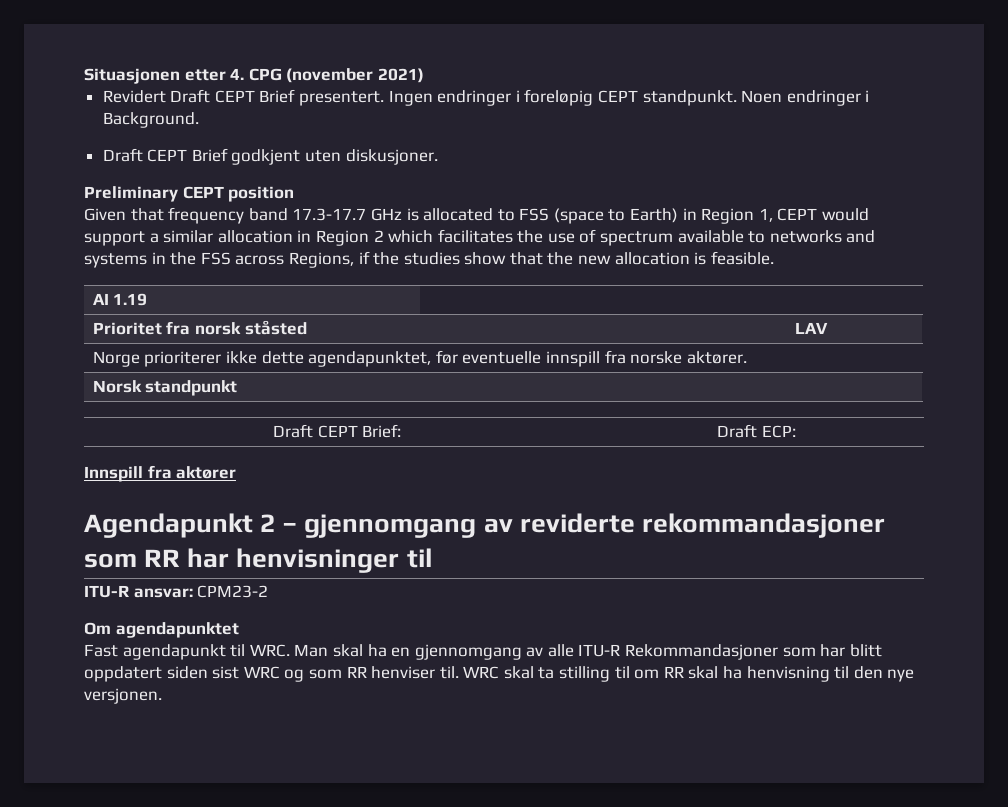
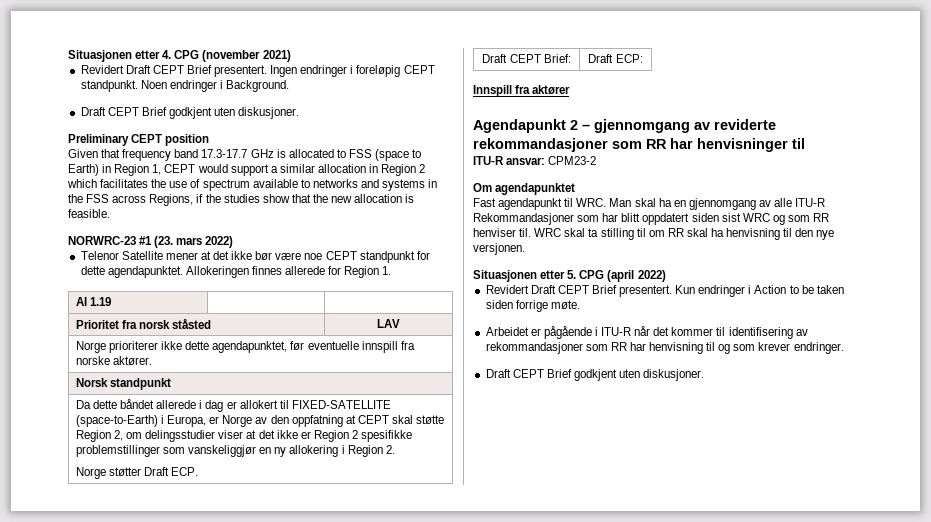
+ NORWRC-23 #1 (23. mars 2022)
+ Telenor Satellite mener at det ikke bør være noe CEPT standpunkt for dette agendapunktet. Allokeringen finnes allerede for Region 1.
+ Da dette båndet allerede i dag er allokert til FIXED-SATELLITE (space-to-Earth) i Europa, er Norge av den oppfatning at CEPT skal støtte Region 2, om delingsstudier viser at det ikke er Region 2 spesifikke problemstillinger som vanskeliggjør en ny allokering i Region 2.
+ Norge støtter Draft ECP.
+ Situasjonen etter 5. CPG (april 2022)
+ Revidert Draft CEPT Brief presentert. Kun endringer i Action to be taken siden forrige møte.
+ Arbeidet er pågående i ITU-R når det kommer til identifisering av rekommandasjoner som RR har henvisning til og som krever endringer.
+ Draft CEPT Brief godkjent uten diskusjoner.

